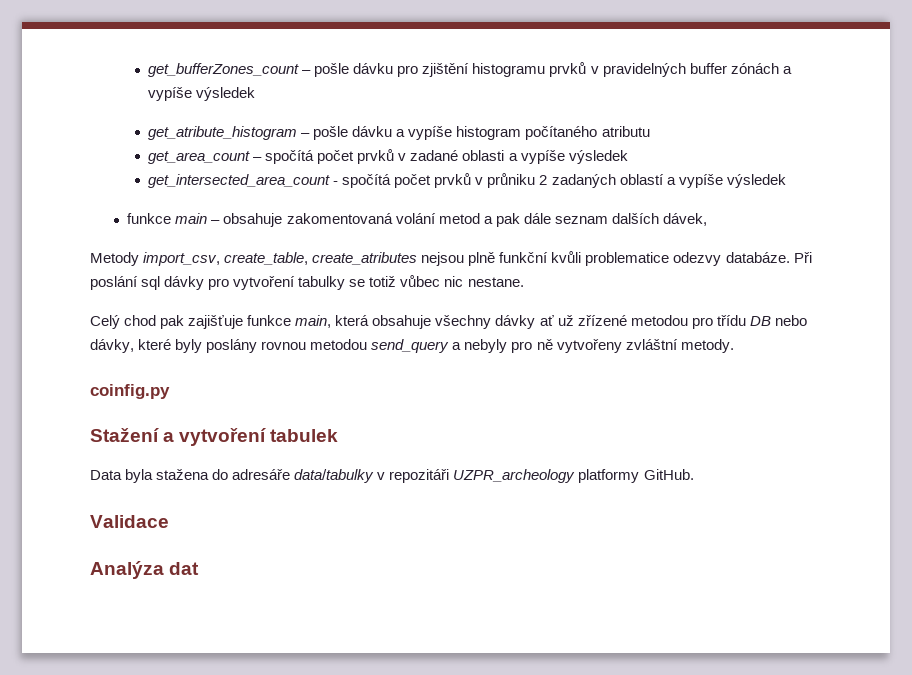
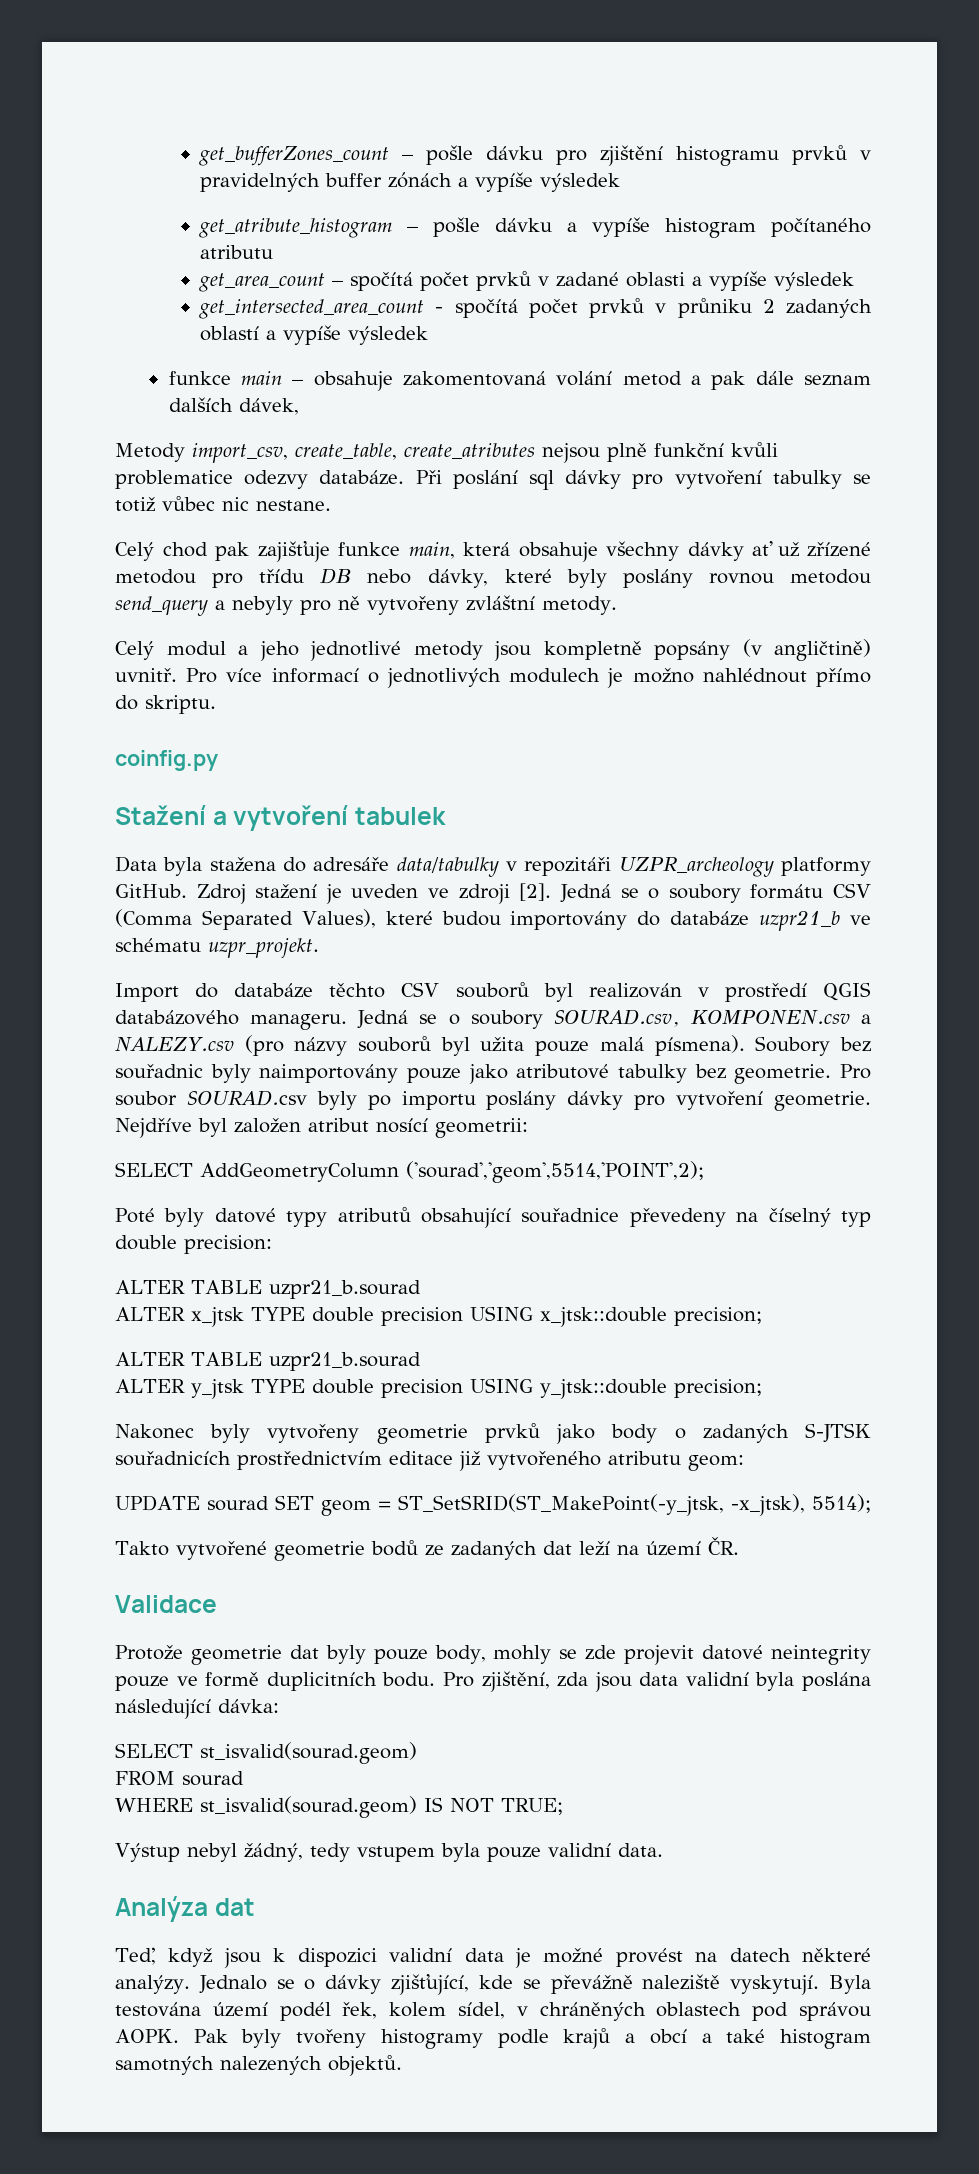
+ Celý modul a jeho jednotlivé metody jsou kompletně popsány (v angličtině) uvnitř. Pro více informací o jednotlivých modulech je možno nahlédnout přímo do skriptu.
- Data byla stažena do adresáře data/tabulky v repozitáři UZPR_archeology platformy GitHub.
+ Data byla stažena do adresáře data/tabulky v repozitáři UZPR_archeology platformy GitHub. Zdroj stažení je uveden ve zdroji [2]. Jedná se o soubory formátu CSV (Comma Separated Values), které budou importovány do databáze uzpr21_b ve schématu uzpr_projekt.
+ Import do databáze těchto CSV souborů byl realizován v prostředí QGIS databázového manageru. Jedná se o soubory SOURAD.csv, KOMPONEN.csv a NALEZY.csv (pro názvy souborů byl užita pouze malá písmena). Soubory bez souřadnic byly naimportovány pouze jako atributové tabulky bez geometrie. Pro soubor SOURAD.csv byly po importu poslány dávky pro vytvoření geometrie. Nejdříve byl založen atribut nosící geometrii:
+ SELECT AddGeometryColumn ('sourad','geom',5514,'POINT',2);
+ Poté byly datové typy atributů obsahující souřadnice převedeny na číselný typ double precision:
+ ALTER TABLE uzpr21_b.sourad
+ ALTER x_jtsk TYPE double precision USING x_jtsk::double precision;
+ ALTER TABLE uzpr21_b.sourad
+ ALTER y_jtsk TYPE double precision USING y_jtsk::double precision;
+ Nakonec byly vytvořeny geometrie prvků jako body o zadaných S-JTSK souřadnicích prostřednictvím editace již vytvořeného atributu geom:
+ UPDATE sourad SET geom = ST_SetSRID(ST_MakePoint(-y_jtsk, -x_jtsk), 5514);
+ Takto vytvořené geometrie bodů ze zadaných dat leží na území ČR.
  Validace
+ Protože geometrie dat byly pouze body, mohly se zde projevit datové neintegrity pouze ve formě duplicitních bodu. Pro zjištění, zda jsou data validní byla poslána následující dávka:
+ SELECT st_isvalid(sourad.geom)
+ FROM sourad
+ WHERE st_isvalid(sourad.geom) IS NOT TRUE;
+ Výstup nebyl žádný, tedy vstupem byla pouze validní data.
  Analýza dat
+ Teď, když jsou k dispozici validní data je možné provést na datech některé analýzy. Jednalo se o dávky zjišťující, kde se převážně naleziště vyskytují. Byla testována území podél řek, kolem sídel, v chráněných oblastech pod správou AOPK. Pak byly tvořeny histogramy podle krajů a obcí a také histogram samotných nalezených objektů.

